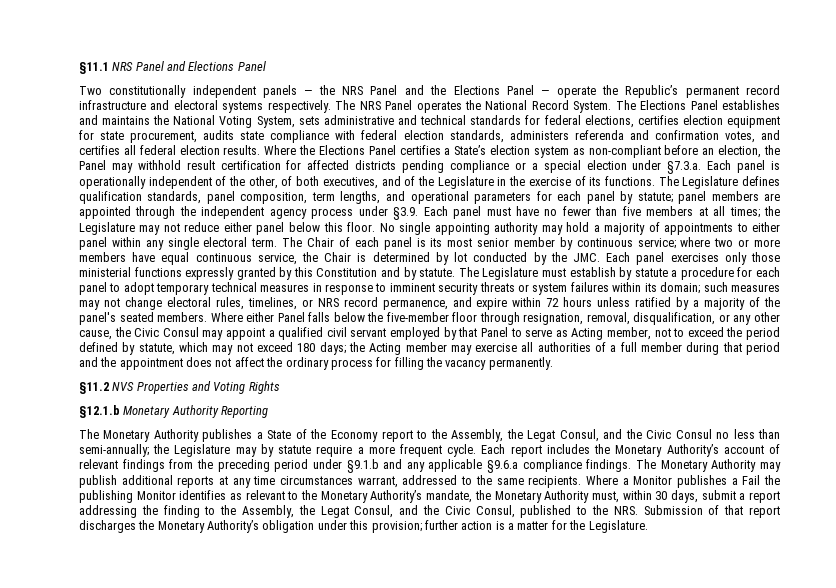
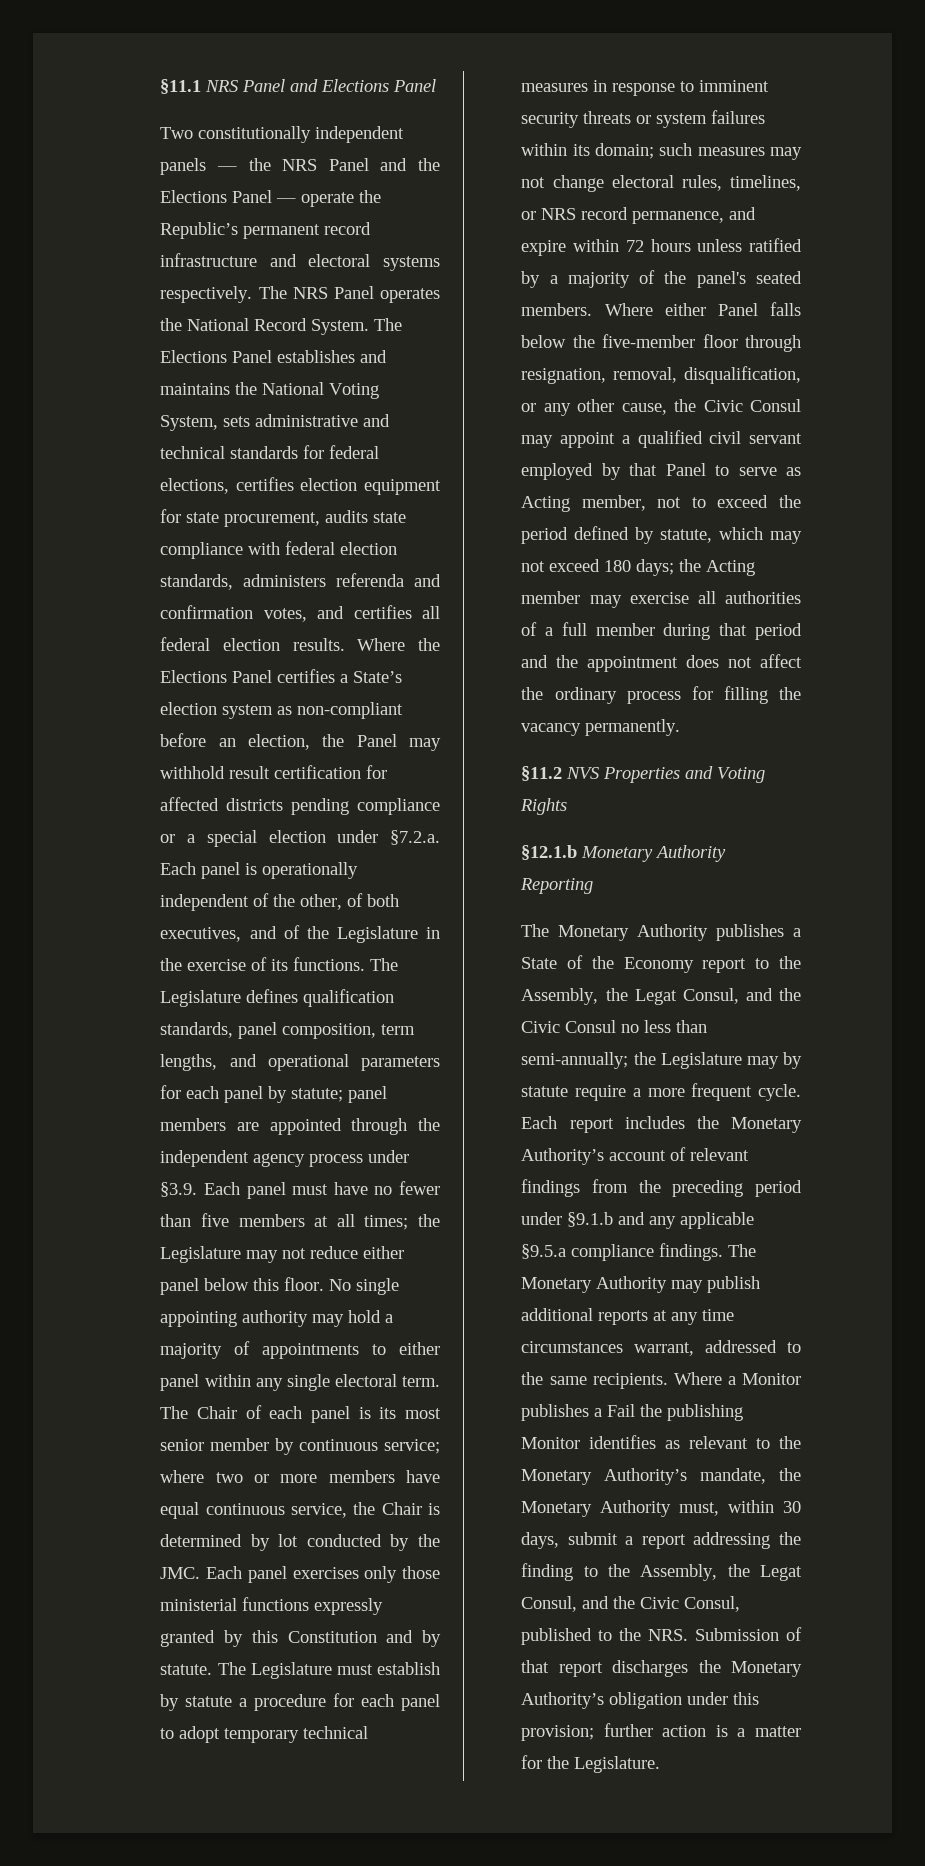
- Where the Elections Panel certifies a State’s election system as non-compliant before an election, the Panel may withhold result certification for affected districts pending compliance or a special election under §7.3.a. Each panel is operationally independent of the other, of both executives, and of the Legislature in the exercise of its functions.
+ Where the Elections Panel certifies a State’s election system as non-compliant before an election, the Panel may withhold result certification for affected districts pending compliance or a special election under §7.2.a. Each panel is operationally independent of the other, of both executives, and of the Legislature in the exercise of its functions.
- Each report includes the Monetary Authority’s account of relevant findings from the preceding period under §9.1.b and any applicable §9.6.a compliance findings.
+ Each report includes the Monetary Authority’s account of relevant findings from the preceding period under §9.1.b and any applicable §9.5.a compliance findings.

